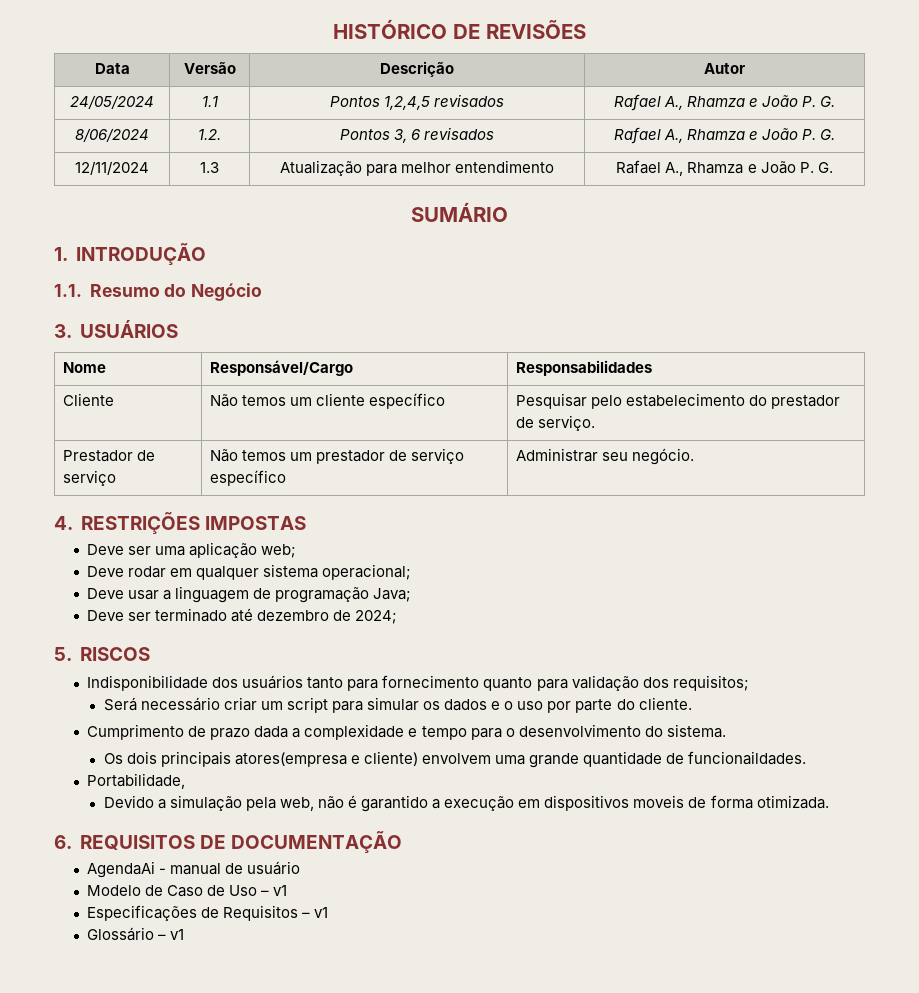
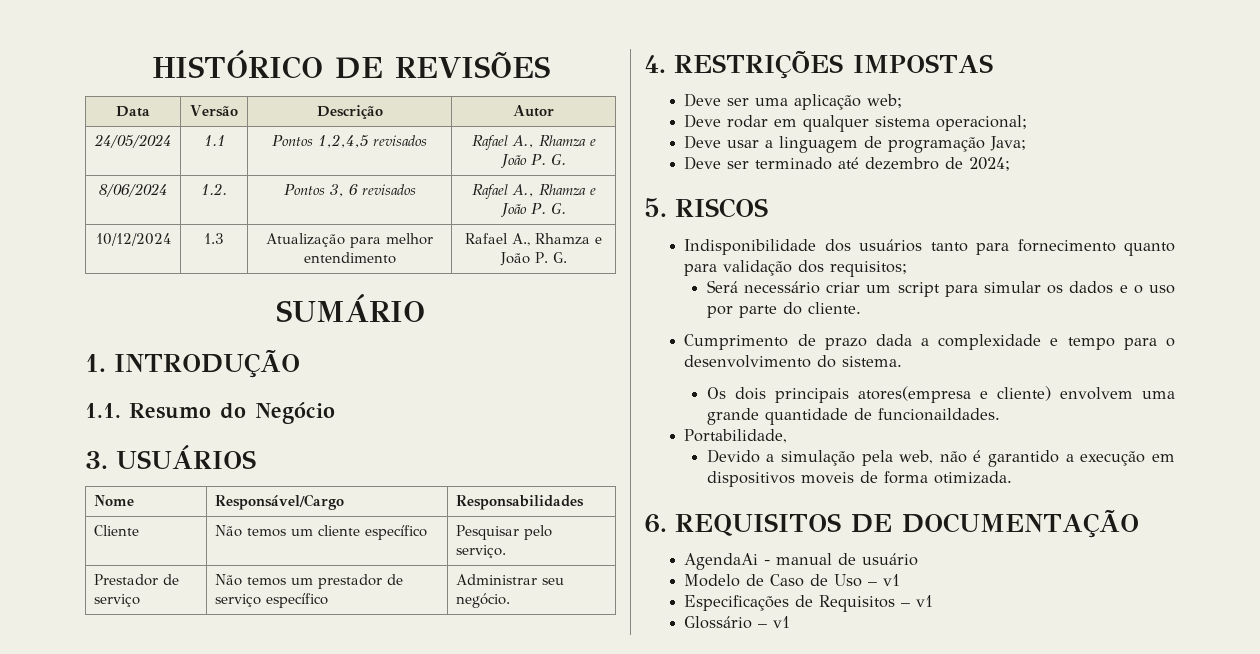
- 12/11/2024 | 1.3 | Atualização para melhor entendimento | Rafael A., Rhamza e João P. G.
+ 10/12/2024 | 1.3 | Atualização para melhor entendimento | Rafael A., Rhamza e João P. G.
- Cliente | Não temos um cliente específico | Pesquisar pelo estabelecimento do prestador de serviço.
+ Cliente | Não temos um cliente específico | Pesquisar pelo serviço.

